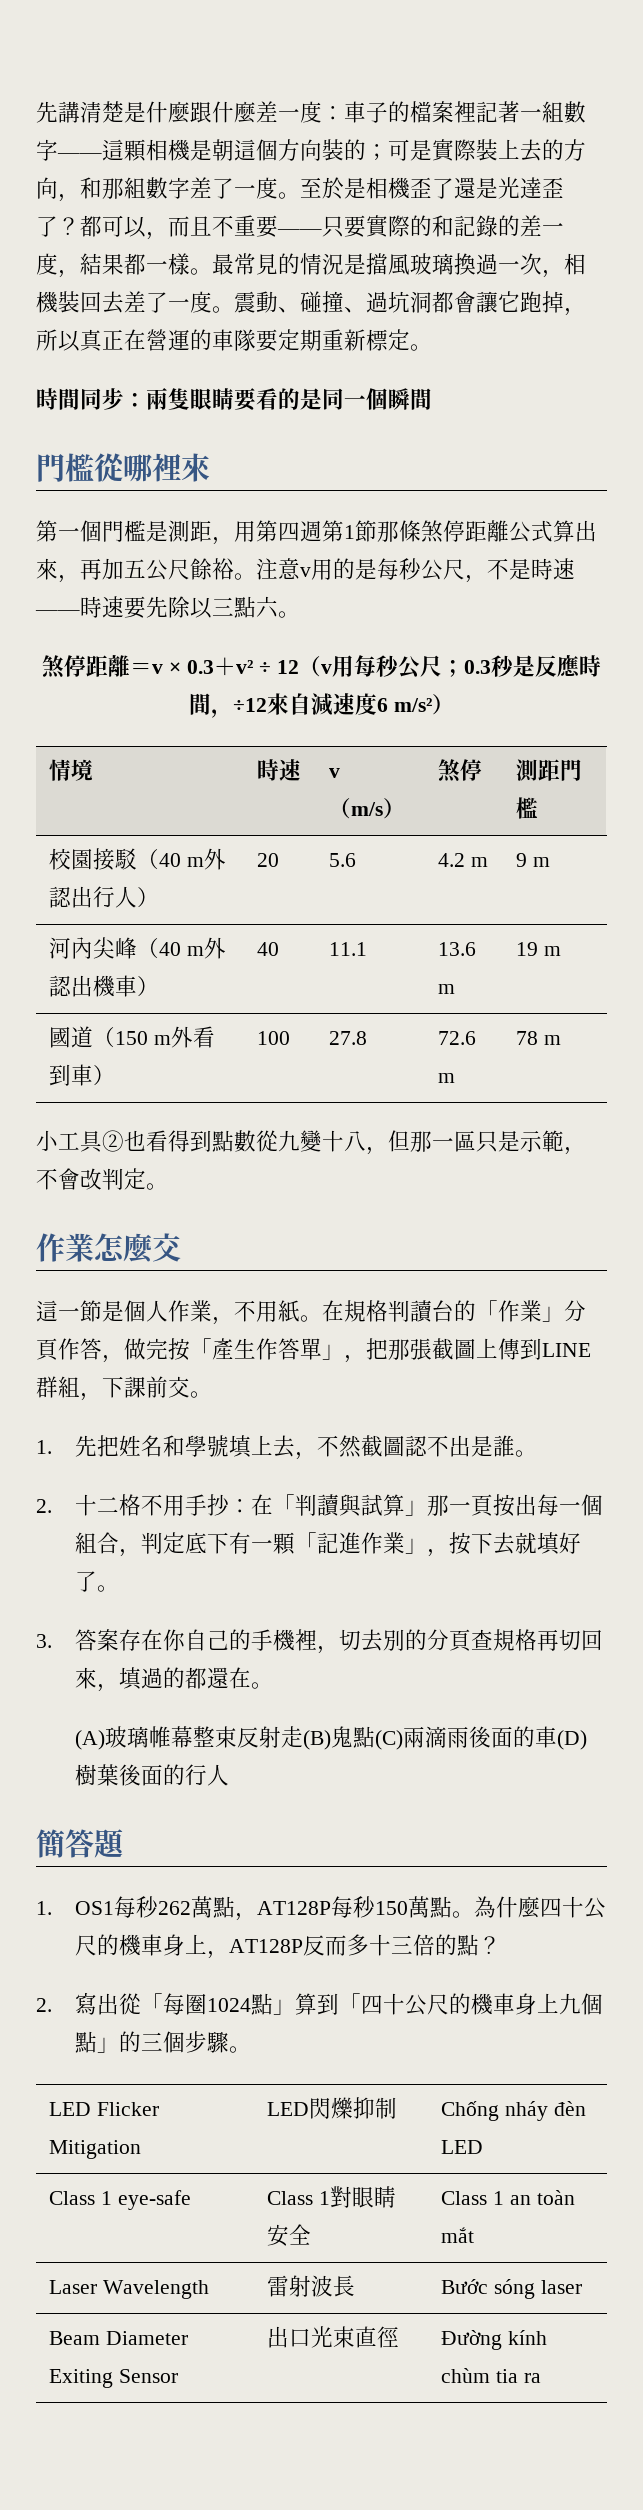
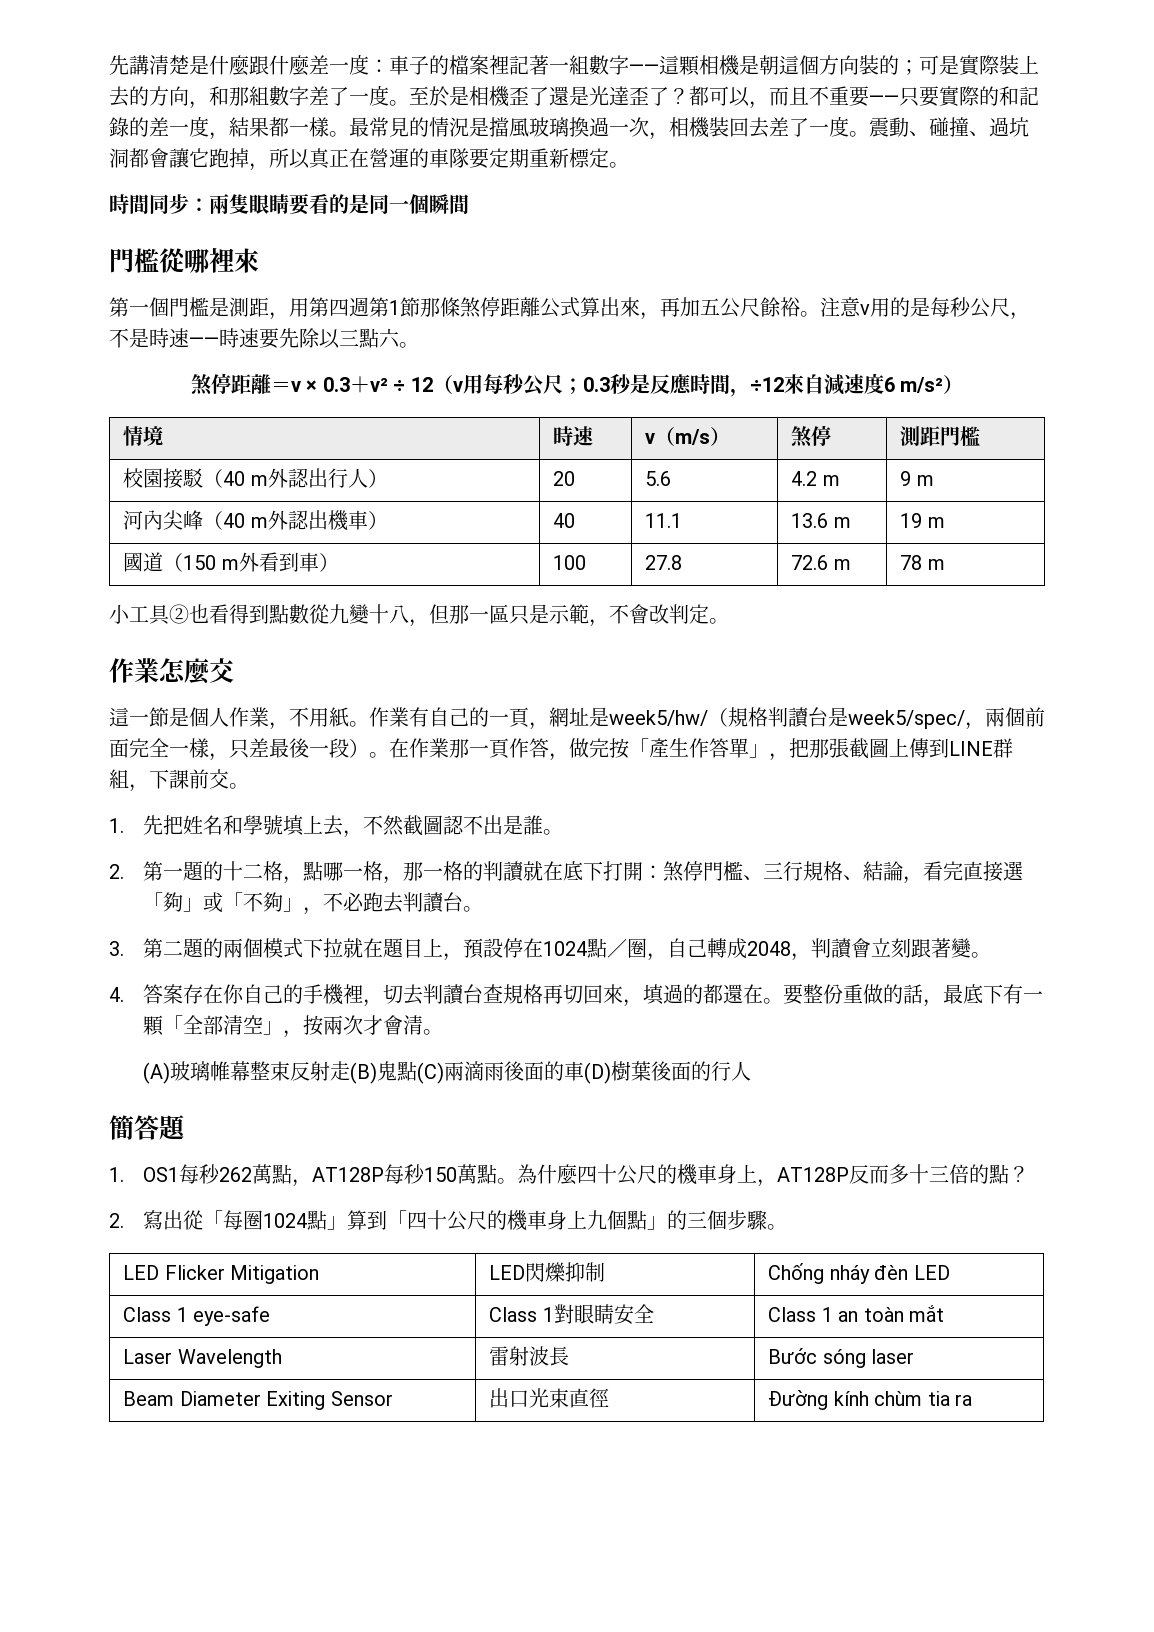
- 在規格判讀台的「作業」分頁作答，做完按「產生作答單」，把那張截圖上傳到LINE群組，下課前交。
+ 作業有自己的一頁，網址是week5/hw/（規格判讀台是week5/spec/，兩個前面完全一樣，只差最後一段）。在作業那一頁作答，做完按「產生作答單」，把那張截圖上傳到LINE群組，下課前交。
- 2.十二格不用手抄：在「判讀與試算」那一頁按出每一個組合，判定底下有一顆「記進作業」，按下去就填好了。
- 3.答案存在你自己的手機裡，切去別的分頁查規格再切回來，填過的都還在。
+ 2.第一題的十二格，點哪一格，那一格的判讀就在底下打開：煞停門檻、三行規格、結論，看完直接選「夠」或「不夠」，不必跑去判讀台。
+ 3.第二題的兩個模式下拉就在題目上，預設停在1024點／圈，自己轉成2048，判讀會立刻跟著變。
+ 4.答案存在你自己的手機裡，切去判讀台查規格再切回來，填過的都還在。要整份重做的話，最底下有一顆「全部清空」，按兩次才會清。

